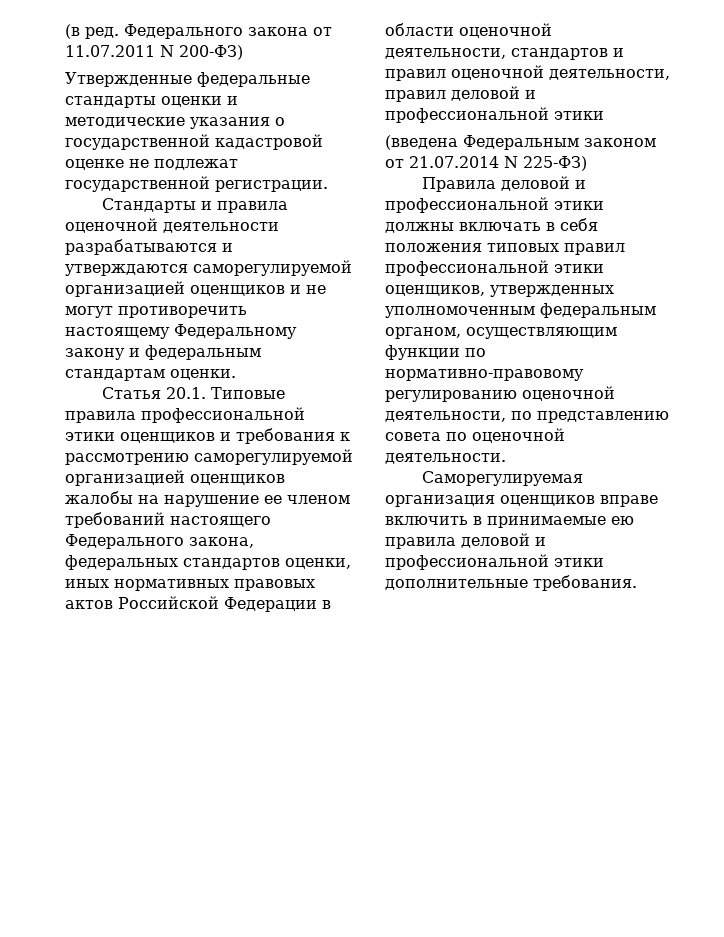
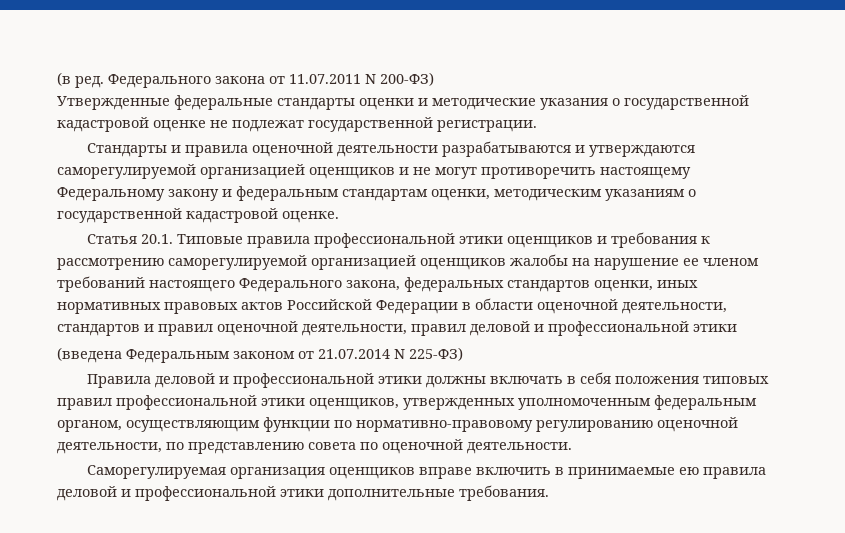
- Стандарты и правила оценочной деятельности разрабатываются и утверждаются саморегулируемой организацией оценщиков и не могут противоречить настоящему Федеральному закону и федеральным стандартам оценки.
+ Стандарты и правила оценочной деятельности разрабатываются и утверждаются саморегулируемой организацией оценщиков и не могут противоречить настоящему Федеральному закону и федеральным стандартам оценки, методическим указаниям о государственной кадастровой оценке.

